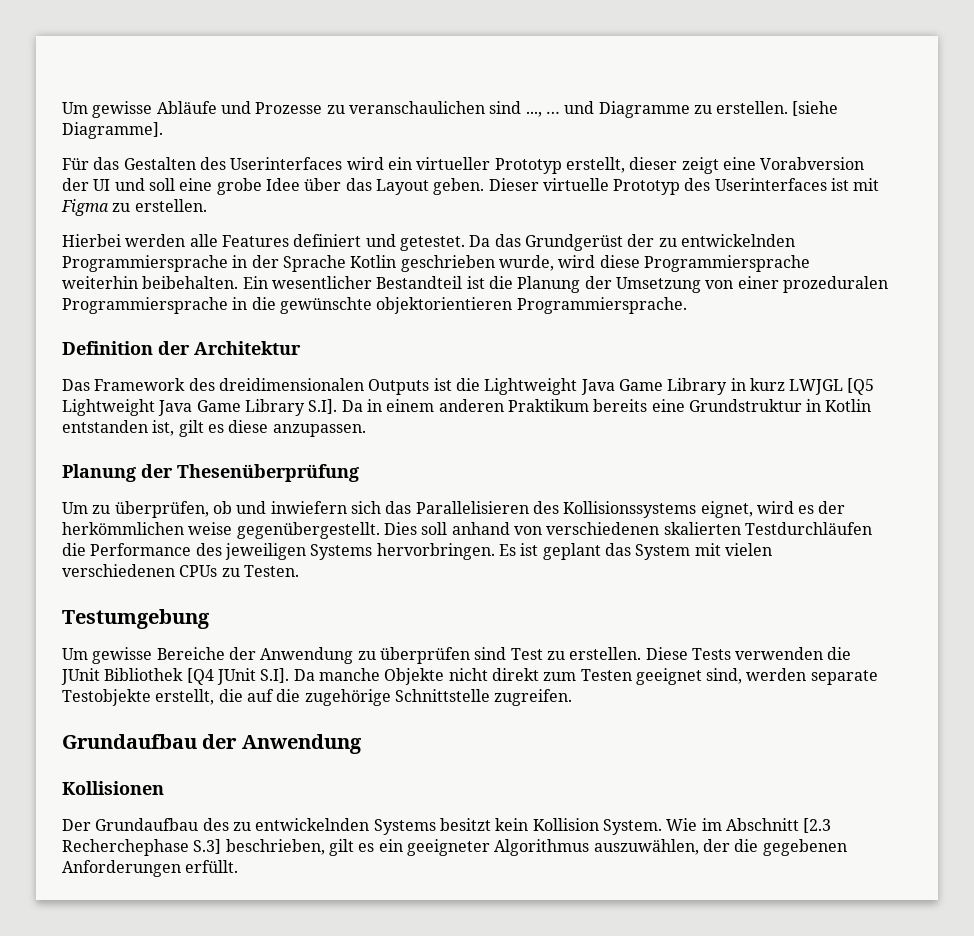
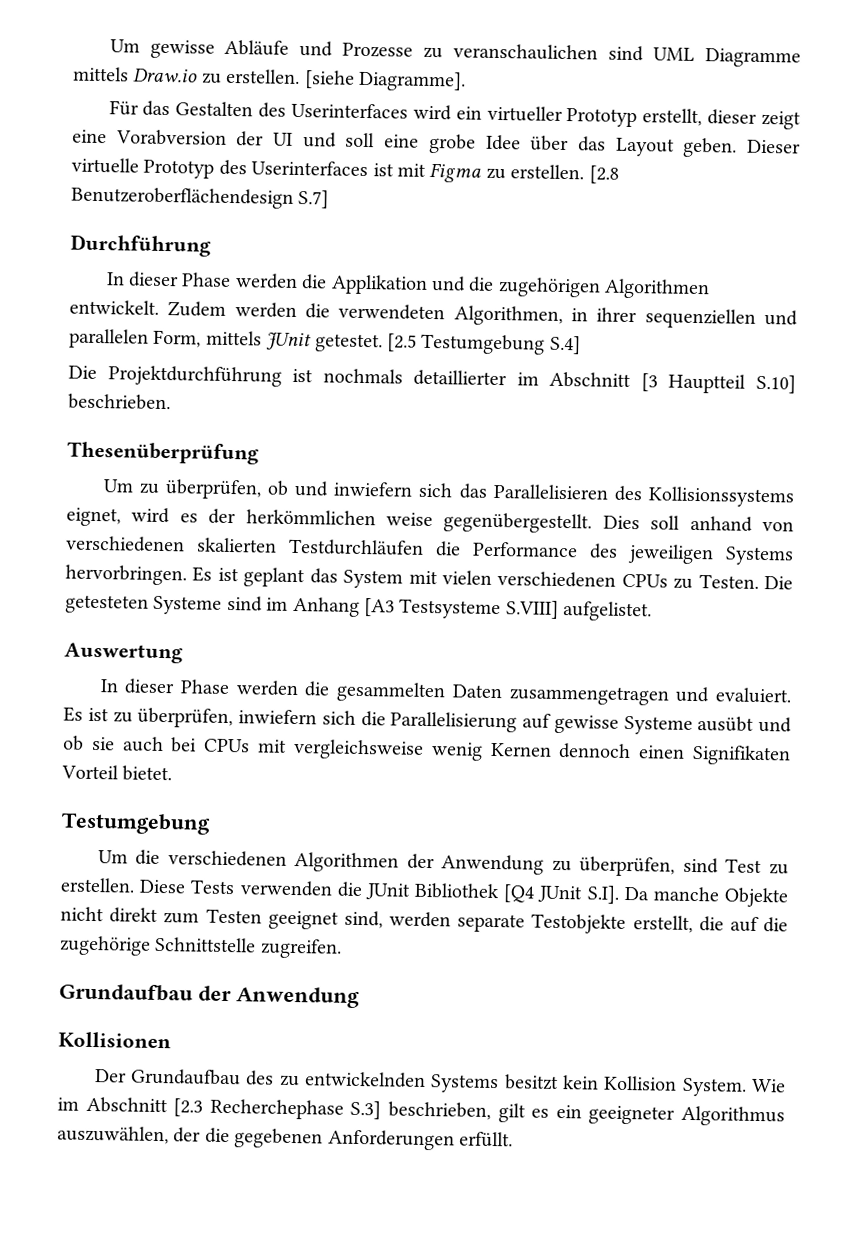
- Um gewisse Abläufe und Prozesse zu veranschaulichen sind ..., … und Diagramme zu erstellen.
+ Um gewisse Abläufe und Prozesse zu veranschaulichen sind UML Diagramme mittels Draw.io zu erstellen.
- Dieser virtuelle Prototyp des Userinterfaces ist mit Figma zu erstellen.
- Hierbei werden alle Features definiert und getestet. Da das Grundgerüst der zu entwickelnden Programmiersprache in der Sprache Kotlin geschrieben wurde, wird diese Programmiersprache weiterhin beibehalten. Ein wesentlicher Bestandteil ist die Planung der Umsetzung von einer prozeduralen Programmiersprache in die gewünschte objektorientieren Programmiersprache.
- Definition der Architektur
- Das Framework des dreidimensionalen Outputs ist die Lightweight Java Game Library in kurz LWJGL [Q5 Lightweight Java Game Library S.I]. Da in einem anderen Praktikum bereits eine Grundstruktur in Kotlin entstanden ist, gilt es diese anzupassen.
- Planung der Thesenüberprüfung
+ Dieser virtuelle Prototyp des Userinterfaces ist mit Figma zu erstellen. [2.8 Benutzeroberflächendesign S.7]
+ Durchführung
+ In dieser Phase werden die Applikation und die zugehörigen Algorithmen entwickelt. Zudem werden die verwendeten Algorithmen, in ihrer sequenziellen und parallelen Form, mittels JUnit getestet. [2.5 Testumgebung S.4]
+ Die Projektdurchführung ist nochmals detaillierter im Abschnitt [3 Hauptteil S.10] beschrieben.
+ Thesenüberprüfung
+ Die getesteten Systeme sind im Anhang [A3 Testsysteme S.VIII] aufgelistet.
+ Auswertung
+ In dieser Phase werden die gesammelten Daten zusammengetragen und evaluiert. Es ist zu überprüfen, inwiefern sich die Parallelisierung auf gewisse Systeme ausübt und ob sie auch bei CPUs mit vergleichsweise wenig Kernen dennoch einen Signifikaten Vorteil bietet.
- Um gewisse Bereiche der Anwendung zu überprüfen sind Test zu erstellen.
+ Um die verschiedenen Algorithmen der Anwendung zu überprüfen, sind Test zu erstellen.

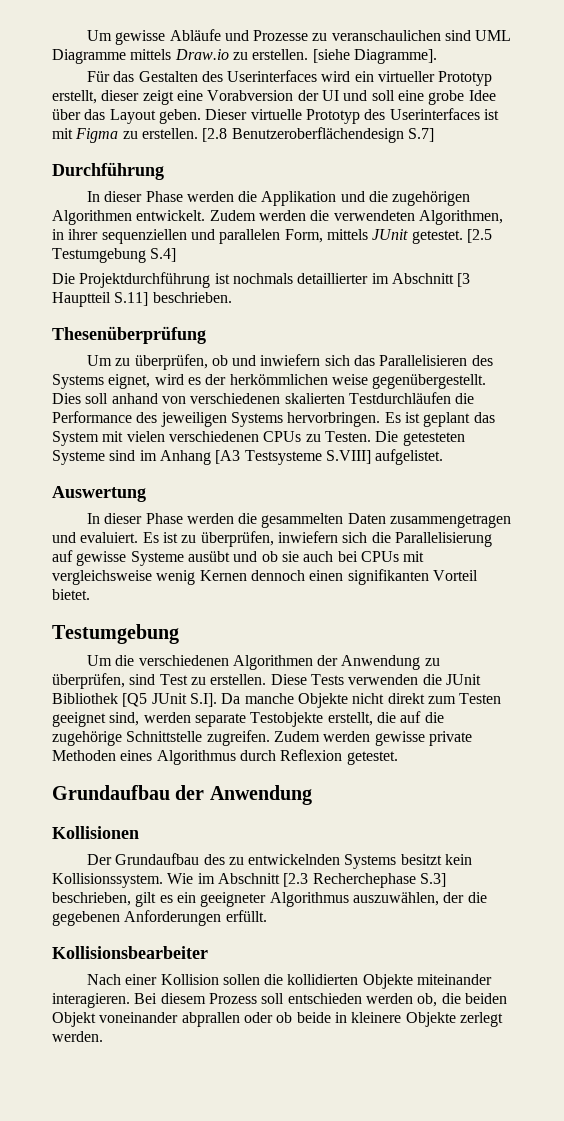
- Die Projektdurchführung ist nochmals detaillierter im Abschnitt [3 Hauptteil S.10] beschrieben.
+ Die Projektdurchführung ist nochmals detaillierter im Abschnitt [3 Hauptteil S.11] beschrieben.
- Um zu überprüfen, ob und inwiefern sich das Parallelisieren des Kollisionssystems eignet, wird es der herkömmlichen weise gegenübergestellt.
+ Um zu überprüfen, ob und inwiefern sich das Parallelisieren des Systems eignet, wird es der herkömmlichen weise gegenübergestellt.
- Es ist zu überprüfen, inwiefern sich die Parallelisierung auf gewisse Systeme ausübt und ob sie auch bei CPUs mit vergleichsweise wenig Kernen dennoch einen Signifikaten Vorteil bietet.
+ Es ist zu überprüfen, inwiefern sich die Parallelisierung auf gewisse Systeme ausübt und ob sie auch bei CPUs mit vergleichsweise wenig Kernen dennoch einen signifikanten Vorteil bietet.
- Diese Tests verwenden die JUnit Bibliothek [Q4 JUnit S.I]. Da manche Objekte nicht direkt zum Testen geeignet sind, werden separate Testobjekte erstellt, die auf die zugehörige Schnittstelle zugreifen.
+ Diese Tests verwenden die JUnit Bibliothek [Q5 JUnit S.I]. Da manche Objekte nicht direkt zum Testen geeignet sind, werden separate Testobjekte erstellt, die auf die zugehörige Schnittstelle zugreifen. Zudem werden gewisse private Methoden eines Algorithmus durch Reflexion getestet.
- Der Grundaufbau des zu entwickelnden Systems besitzt kein Kollision System.
+ Der Grundaufbau des zu entwickelnden Systems besitzt kein Kollisionssystem.
+ Kollisionsbearbeiter
+ Nach einer Kollision sollen die kollidierten Objekte miteinander interagieren. Bei diesem Prozess soll entschieden werden ob, die beiden Objekt voneinander abprallen oder ob beide in kleinere Objekte zerlegt werden.

